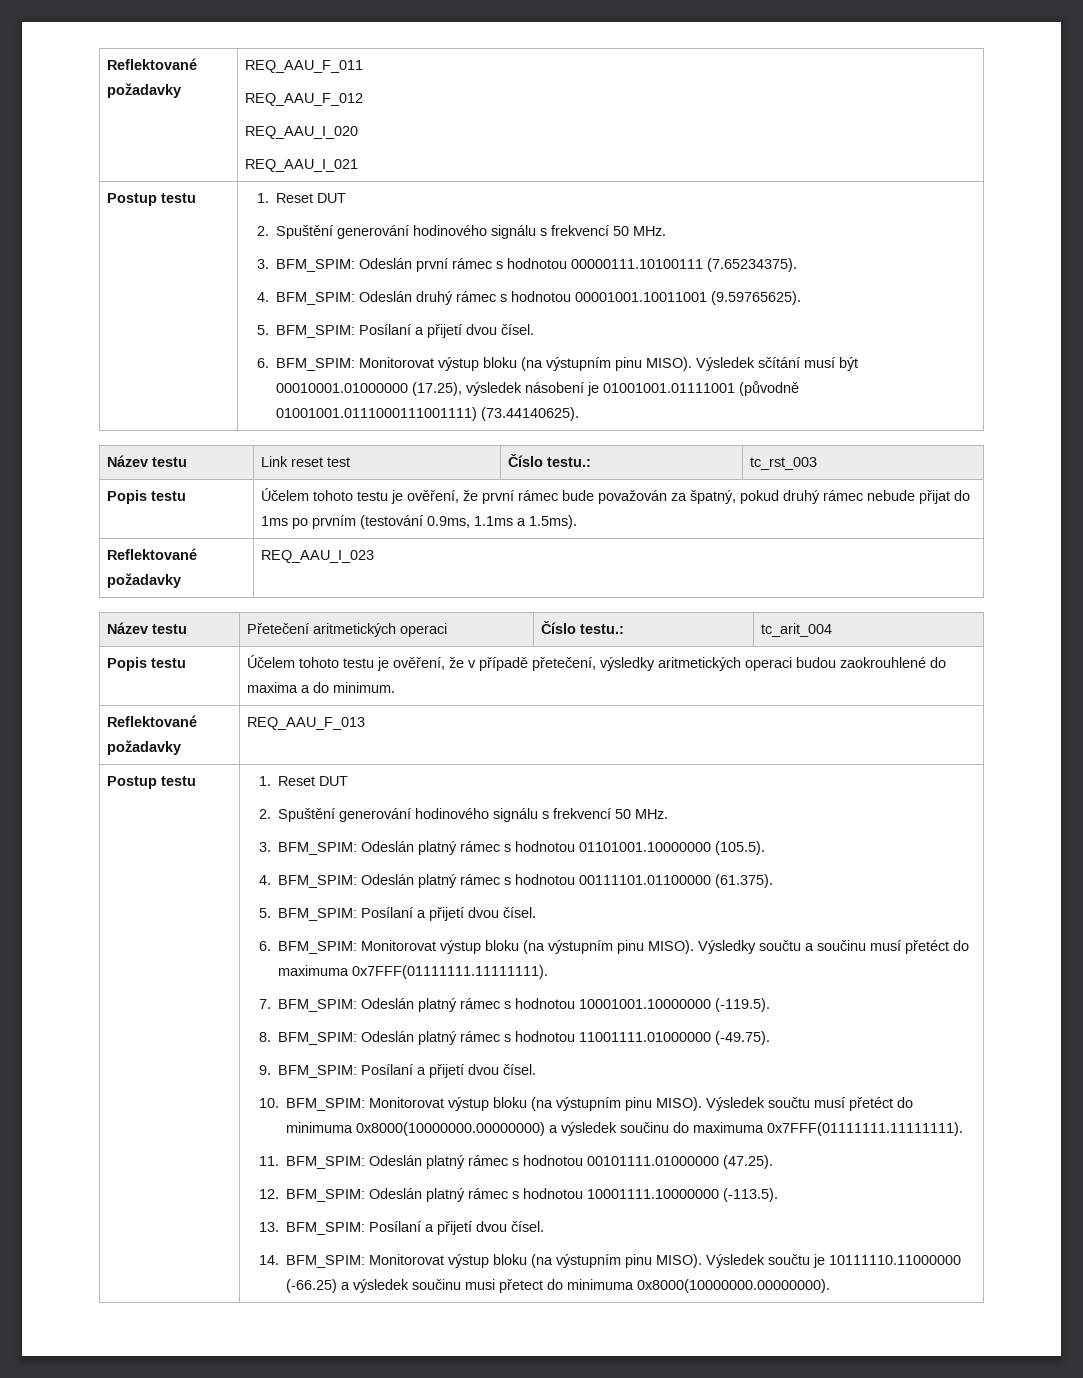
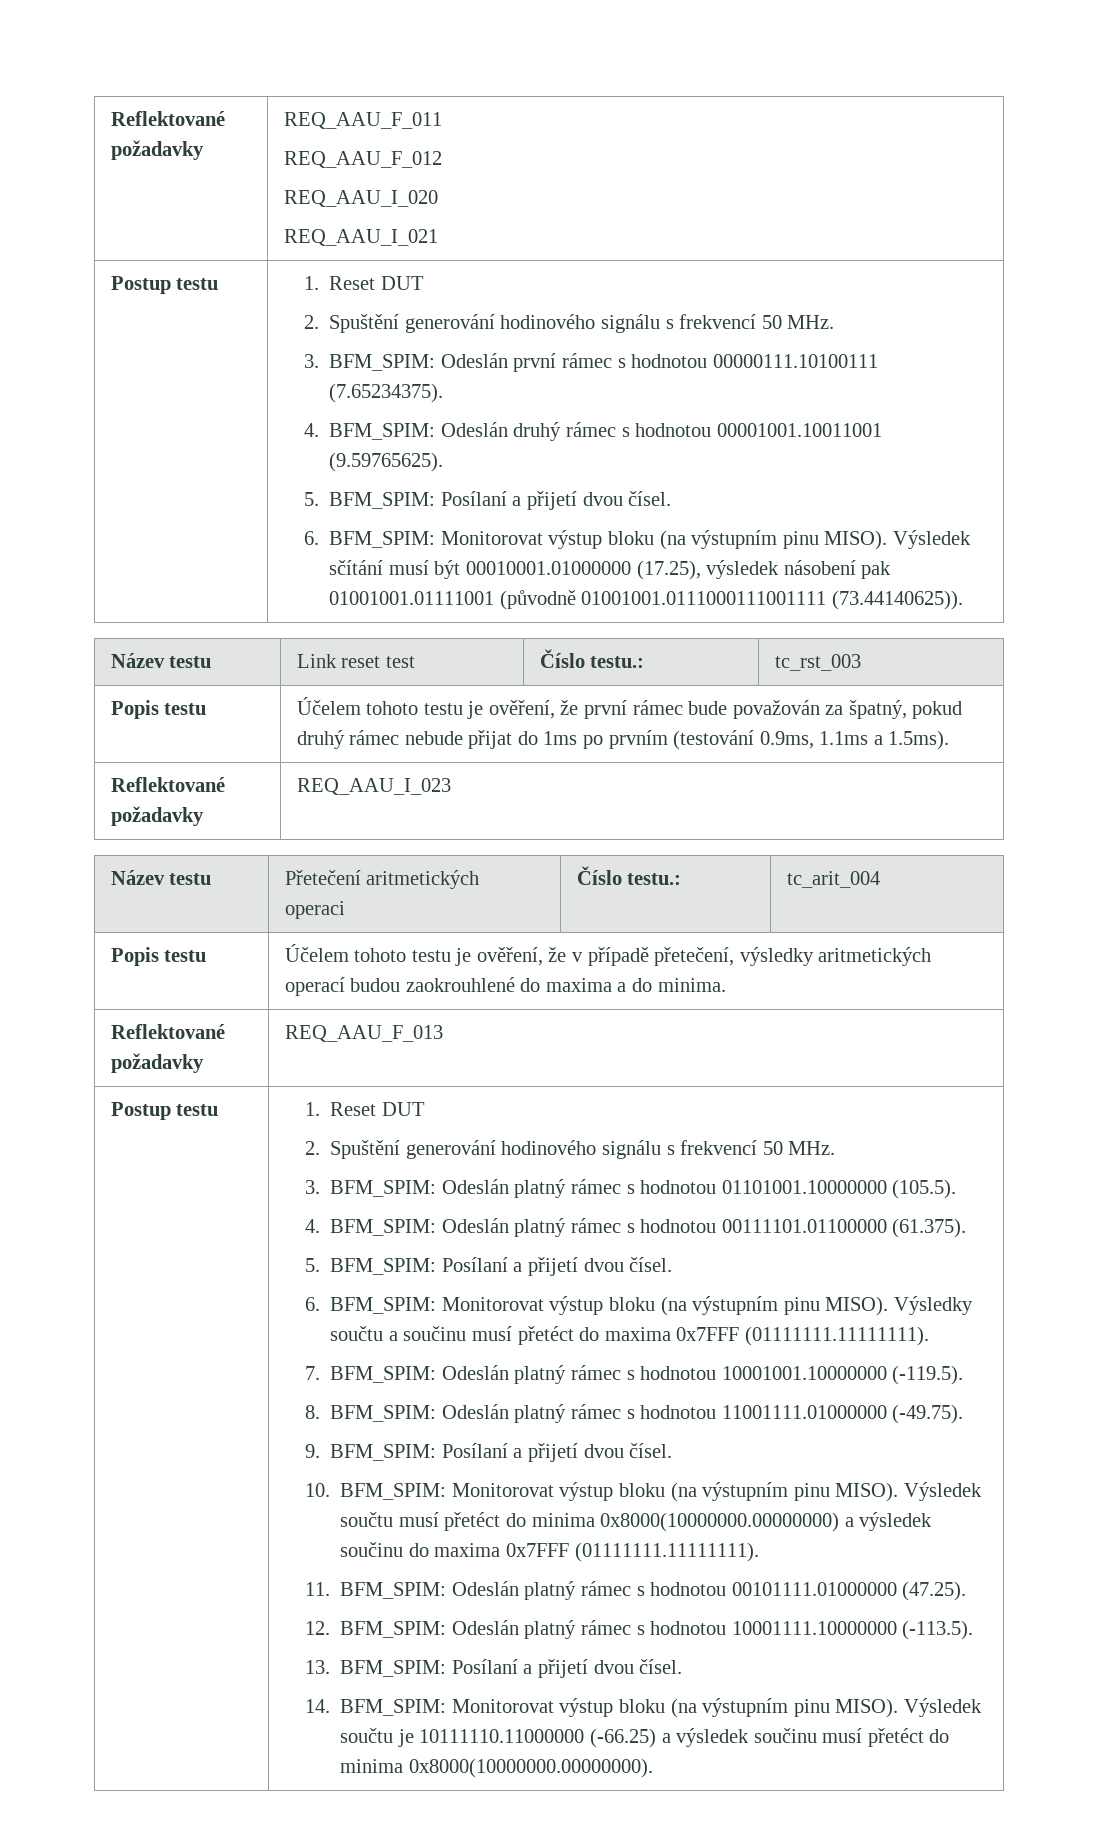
- Výsledek sčítání musí být 00010001.01000000 (17.25), výsledek násobení je 01001001.01111001 (původně 01001001.0111000111001111) (73.44140625).
+ Výsledek sčítání musí být 00010001.01000000 (17.25), výsledek násobení pak 01001001.01111001 (původně 01001001.0111000111001111 (73.44140625)).
- Popis testu | Účelem tohoto testu je ověření, že v případě přetečení, výsledky aritmetických operaci budou zaokrouhlené do maxima a do minimum.
+ Popis testu | Účelem tohoto testu je ověření, že v případě přetečení, výsledky aritmetických operací budou zaokrouhlené do maxima a do minima.
- Výsledky součtu a součinu musí přetéct do maximuma 0x7FFF(01111111.11111111).
+ Výsledky součtu a součinu musí přetéct do maxima 0x7FFF (01111111.11111111).
- Výsledek součtu musí přetéct do minimuma 0x8000(10000000.00000000) a výsledek součinu do maximuma 0x7FFF(01111111.11111111).
+ Výsledek součtu musí přetéct do minima 0x8000(10000000.00000000) a výsledek součinu do maxima 0x7FFF (01111111.11111111).
- Výsledek součtu je 10111110.11000000 (-66.25) a výsledek součinu musi přetect do minimuma 0x8000(10000000.00000000).
+ Výsledek součtu je 10111110.11000000 (-66.25) a výsledek součinu musí přetéct do minima 0x8000(10000000.00000000).

